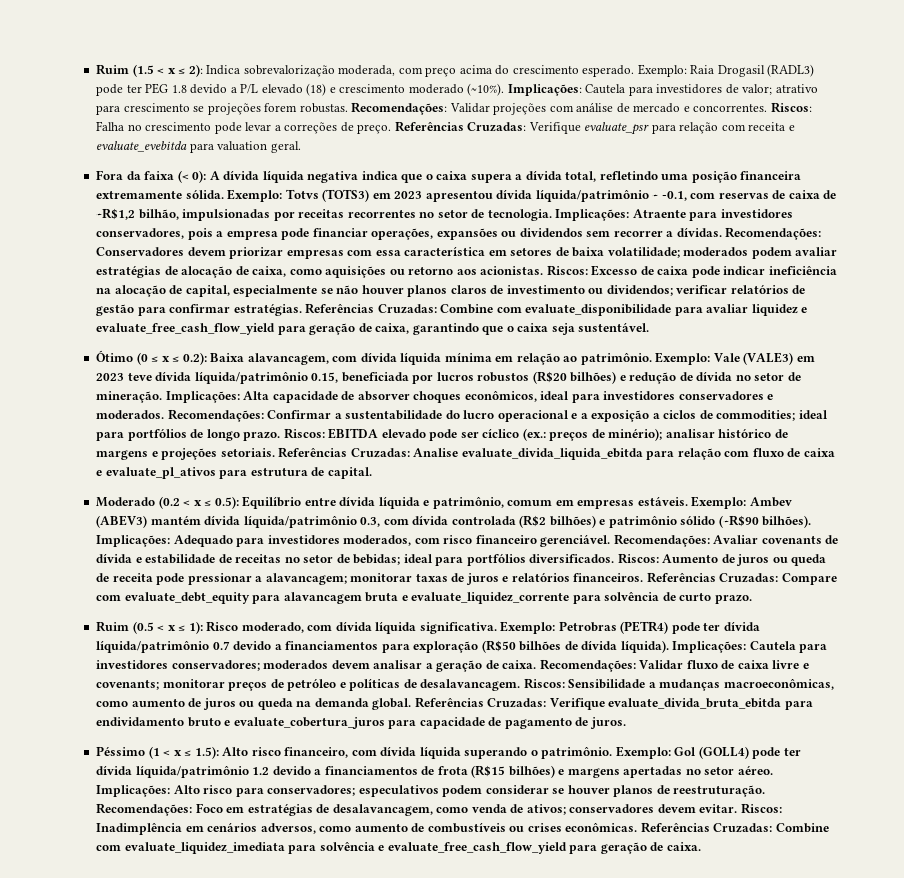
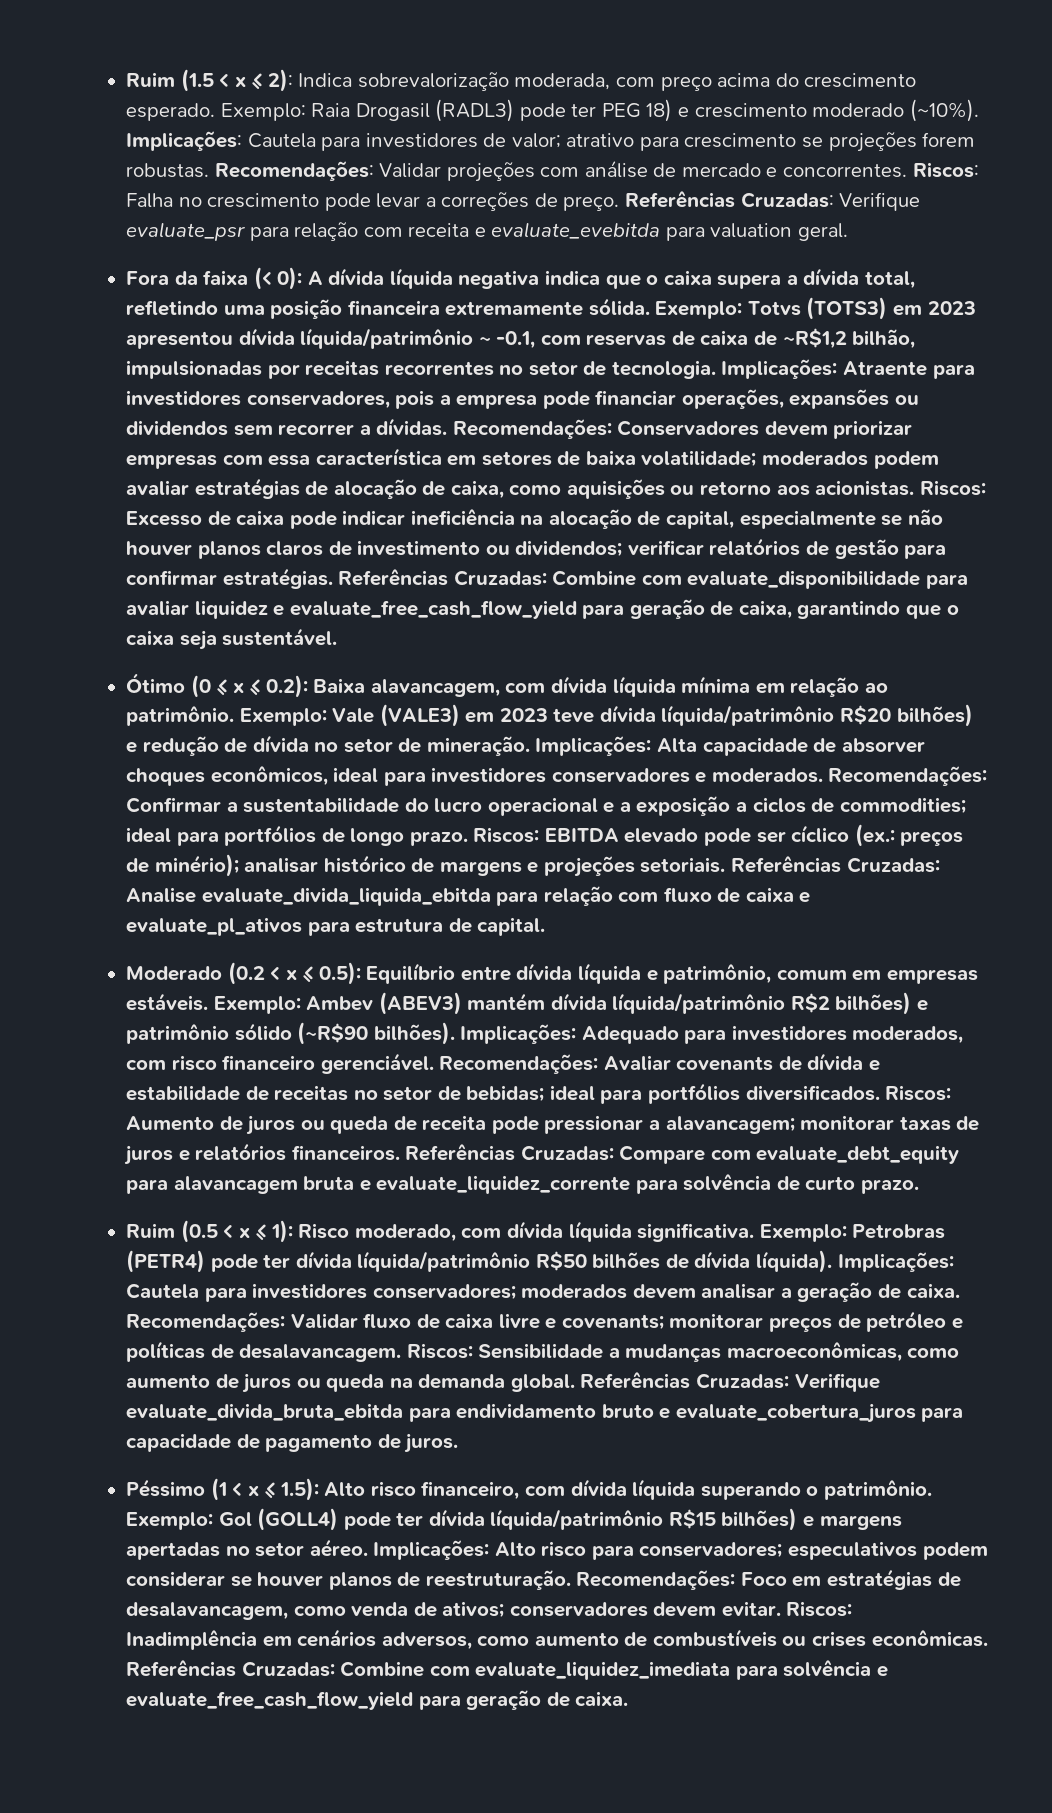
- Exemplo: Raia Drogasil (RADL3) pode ter PEG 1.8 devido a P/L elevado (18) e crescimento moderado (~10%).
+ Exemplo: Raia Drogasil (RADL3) pode ter PEG 18) e crescimento moderado (~10%).
- Exemplo: Vale (VALE3) em 2023 teve dívida líquida/patrimônio 0.15, beneficiada por lucros robustos (R$20 bilhões) e redução de dívida no setor de mineração.
+ Exemplo: Vale (VALE3) em 2023 teve dívida líquida/patrimônio R$20 bilhões) e redução de dívida no setor de mineração.
- Exemplo: Ambev (ABEV3) mantém dívida líquida/patrimônio 0.3, com dívida controlada (R$2 bilhões) e patrimônio sólido (~R$90 bilhões).
+ Exemplo: Ambev (ABEV3) mantém dívida líquida/patrimônio R$2 bilhões) e patrimônio sólido (~R$90 bilhões).
- Exemplo: Petrobras (PETR4) pode ter dívida líquida/patrimônio 0.7 devido a financiamentos para exploração (R$50 bilhões de dívida líquida).
+ Exemplo: Petrobras (PETR4) pode ter dívida líquida/patrimônio R$50 bilhões de dívida líquida).
- Exemplo: Gol (GOLL4) pode ter dívida líquida/patrimônio 1.2 devido a financiamentos de frota (R$15 bilhões) e margens apertadas no setor aéreo.
+ Exemplo: Gol (GOLL4) pode ter dívida líquida/patrimônio R$15 bilhões) e margens apertadas no setor aéreo.

